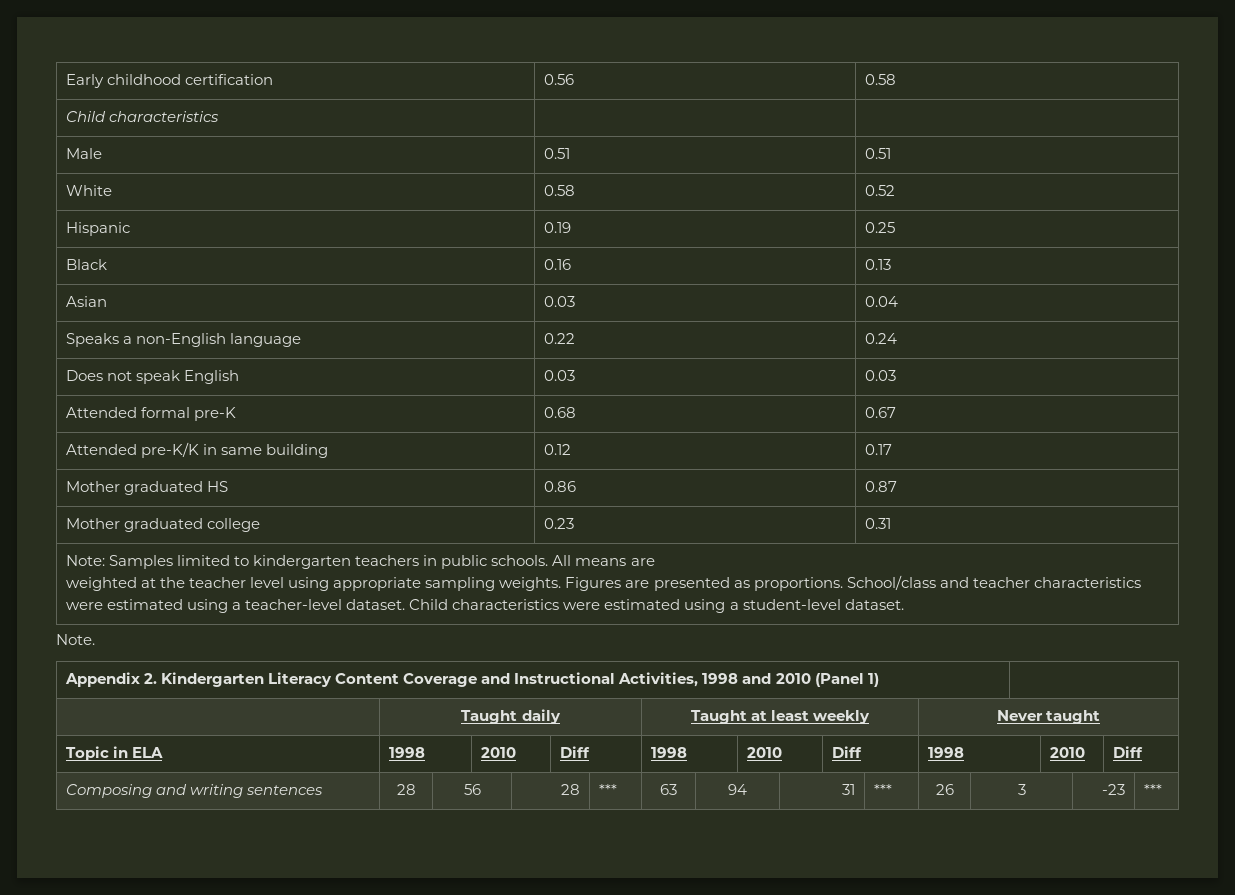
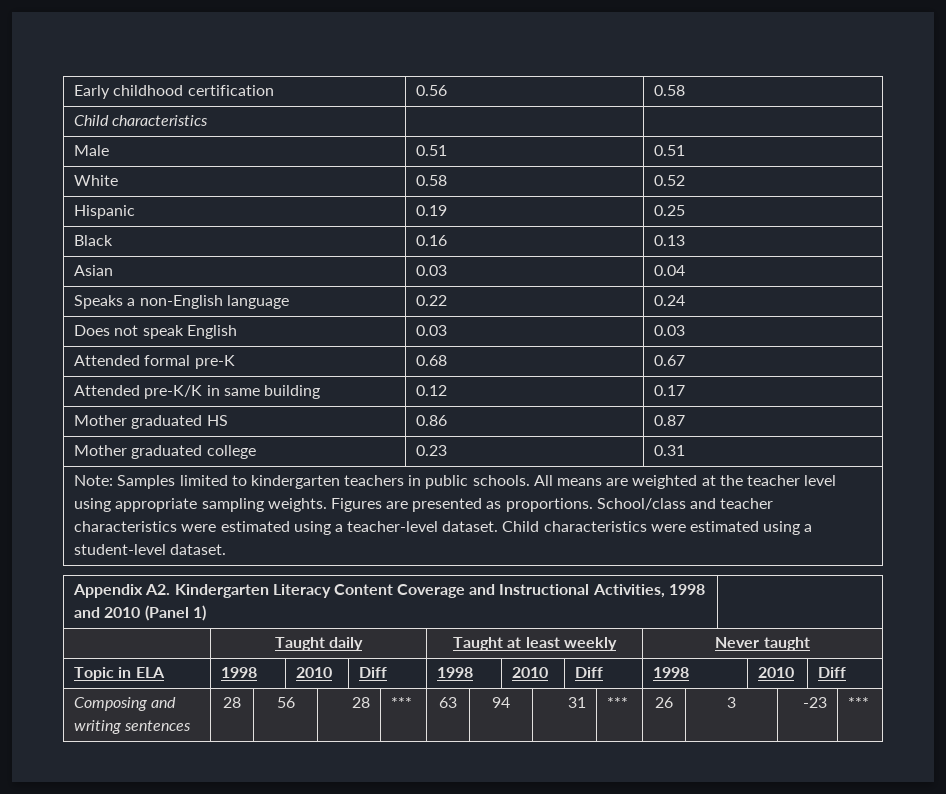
- All means are
- weighted at the teacher level using appropriate sampling weights.
+ All means are weighted at the teacher level using appropriate sampling weights.
- Note.
- Appendix 2. Kindergarten Literacy Content Coverage and Instructional Activities, 1998 and 2010 (Panel 1) |
+ Appendix A2. Kindergarten Literacy Content Coverage and Instructional Activities, 1998 and 2010 (Panel 1) |

